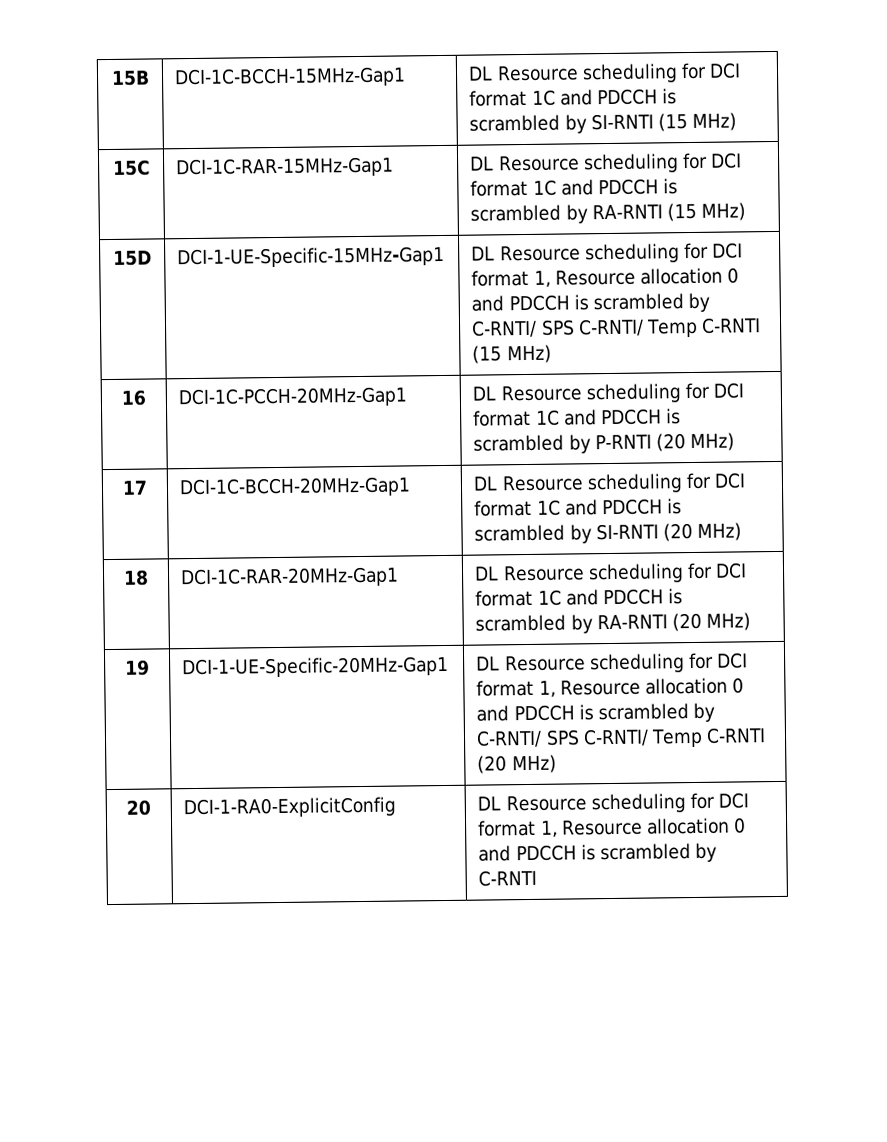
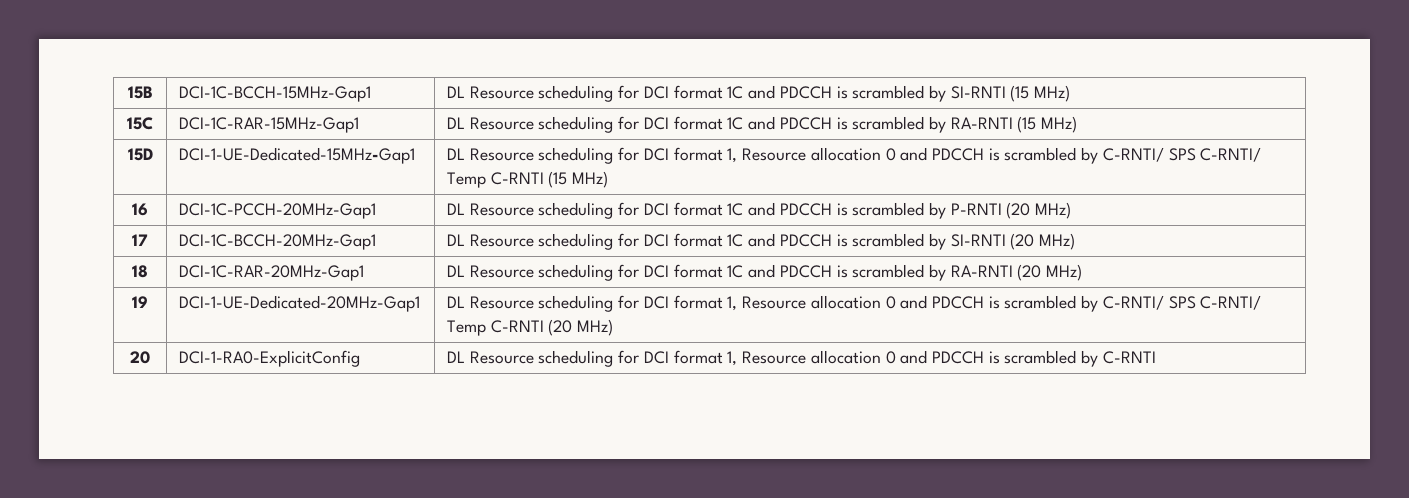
- 15D | DCI-1-UE-Specific-15MHz-Gap1 | DL Resource scheduling for DCI format 1, Resource allocation 0 and PDCCH is scrambled by C-RNTI/ SPS C-RNTI/ Temp C-RNTI (15 MHz)
+ 15D | DCI-1-UE-Dedicated-15MHz-Gap1 | DL Resource scheduling for DCI format 1, Resource allocation 0 and PDCCH is scrambled by C-RNTI/ SPS C-RNTI/ Temp C-RNTI (15 MHz)
- 19 | DCI-1-UE-Specific-20MHz-Gap1 | DL Resource scheduling for DCI format 1, Resource allocation 0 and PDCCH is scrambled by C-RNTI/ SPS C-RNTI/ Temp C-RNTI (20 MHz)
+ 19 | DCI-1-UE-Dedicated-20MHz-Gap1 | DL Resource scheduling for DCI format 1, Resource allocation 0 and PDCCH is scrambled by C-RNTI/ SPS C-RNTI/ Temp C-RNTI (20 MHz)

